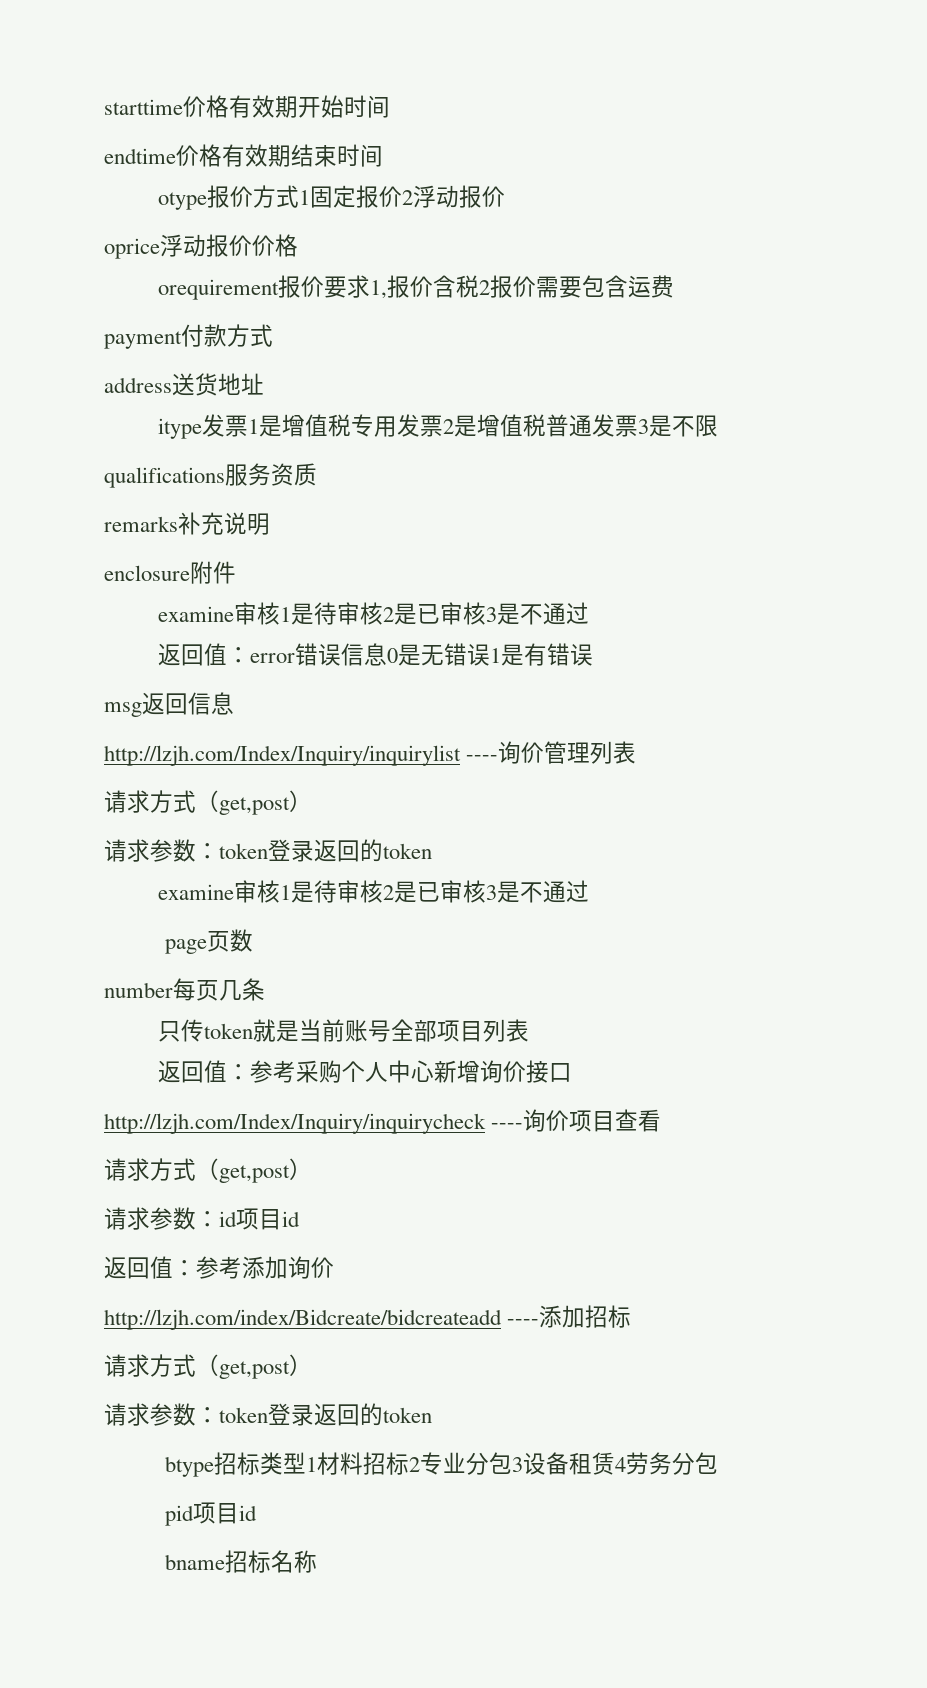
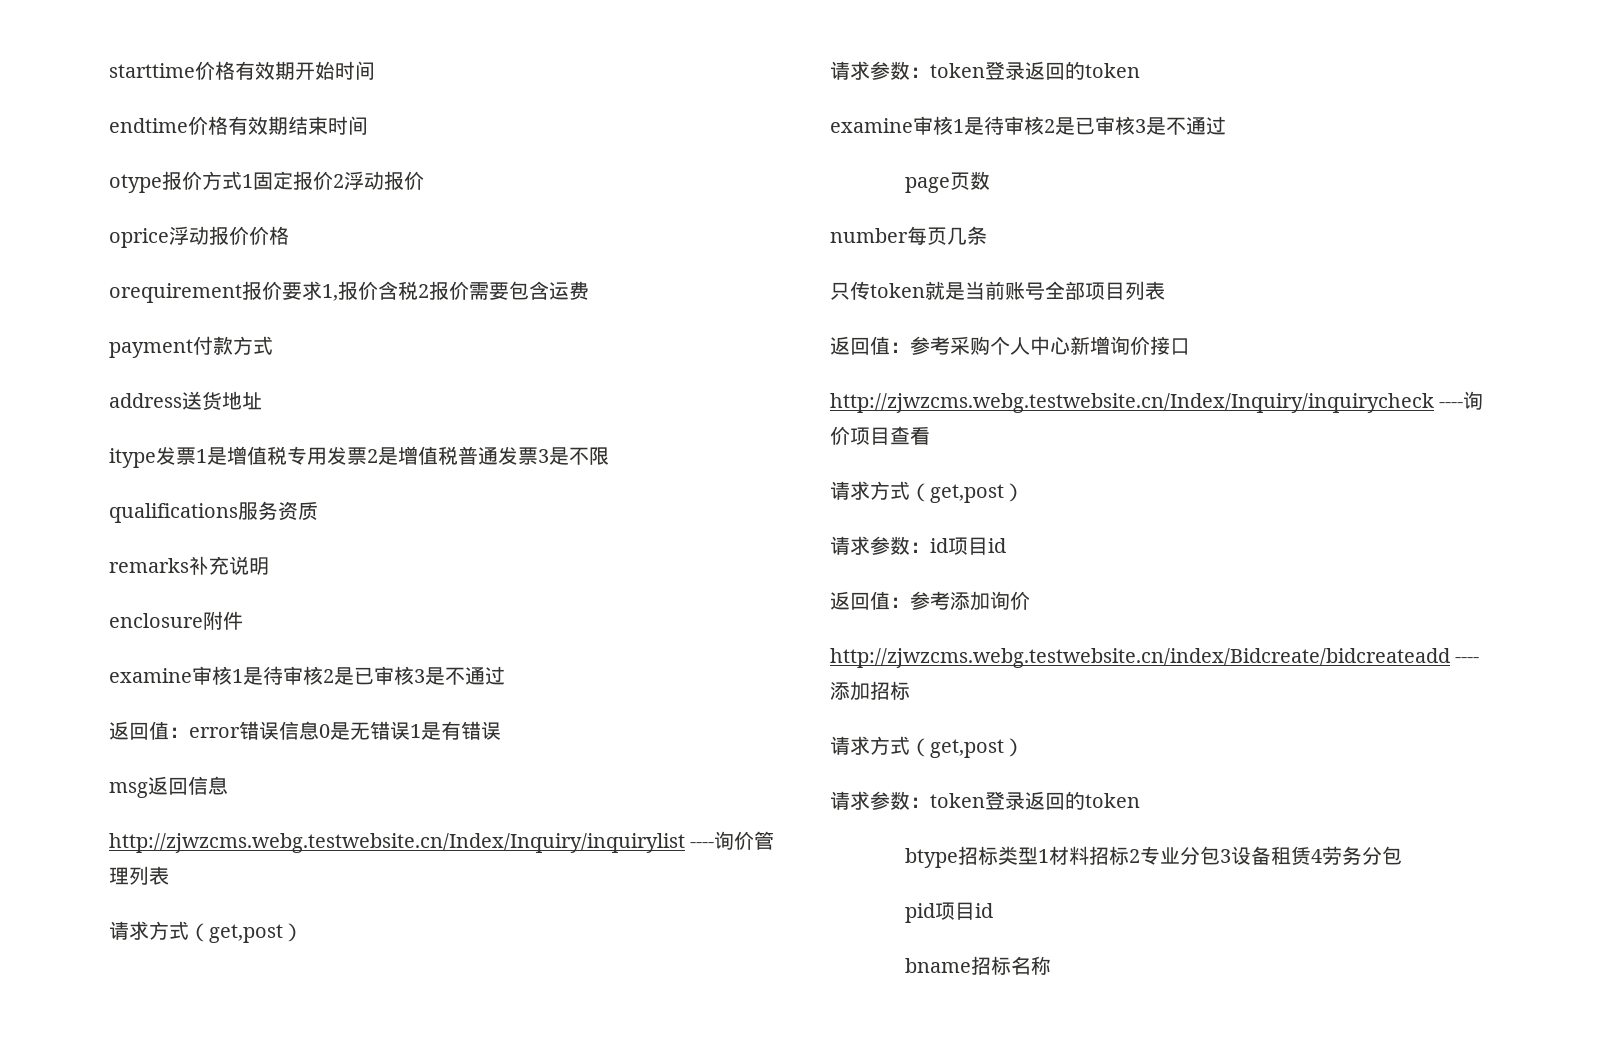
- http://lzjh.com/Index/Inquiry/inquirylist ----询价管理列表
+ http://zjwzcms.webg.testwebsite.cn/Index/Inquiry/inquirylist ----询价管理列表
- http://lzjh.com/Index/Inquiry/inquirycheck ----询价项目查看
+ http://zjwzcms.webg.testwebsite.cn/Index/Inquiry/inquirycheck ----询价项目查看
- http://lzjh.com/index/Bidcreate/bidcreateadd ----添加招标
+ http://zjwzcms.webg.testwebsite.cn/index/Bidcreate/bidcreateadd ----添加招标

